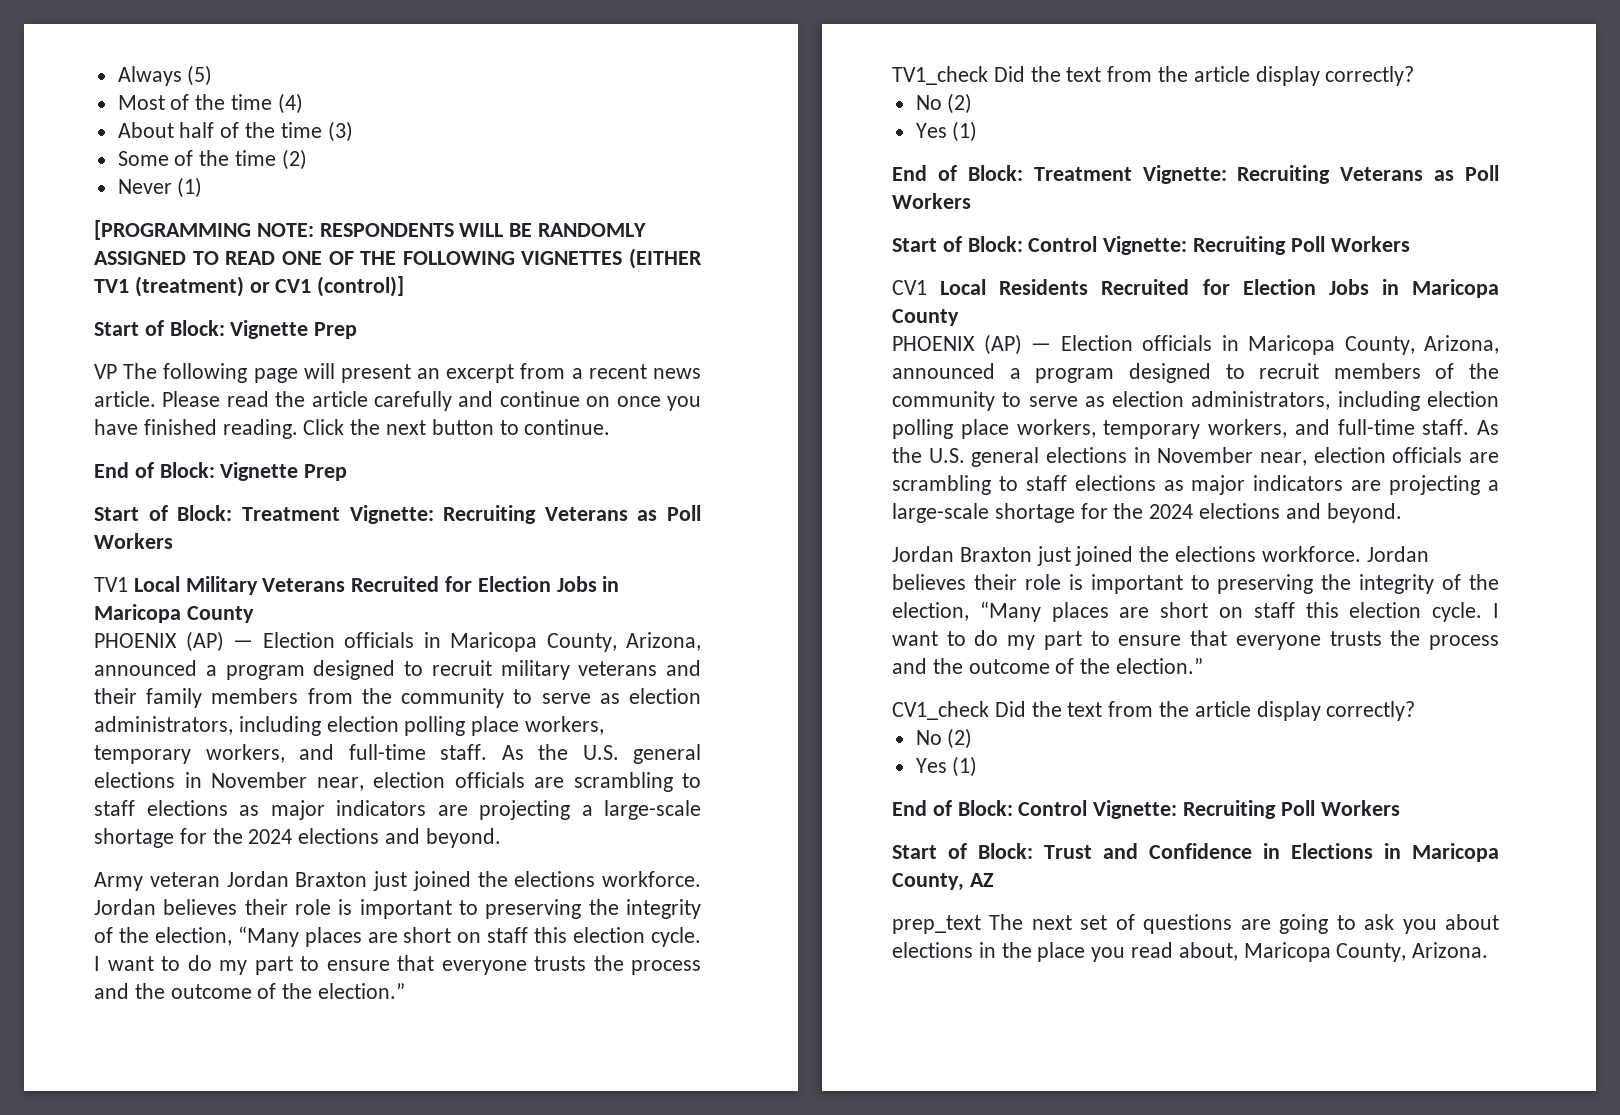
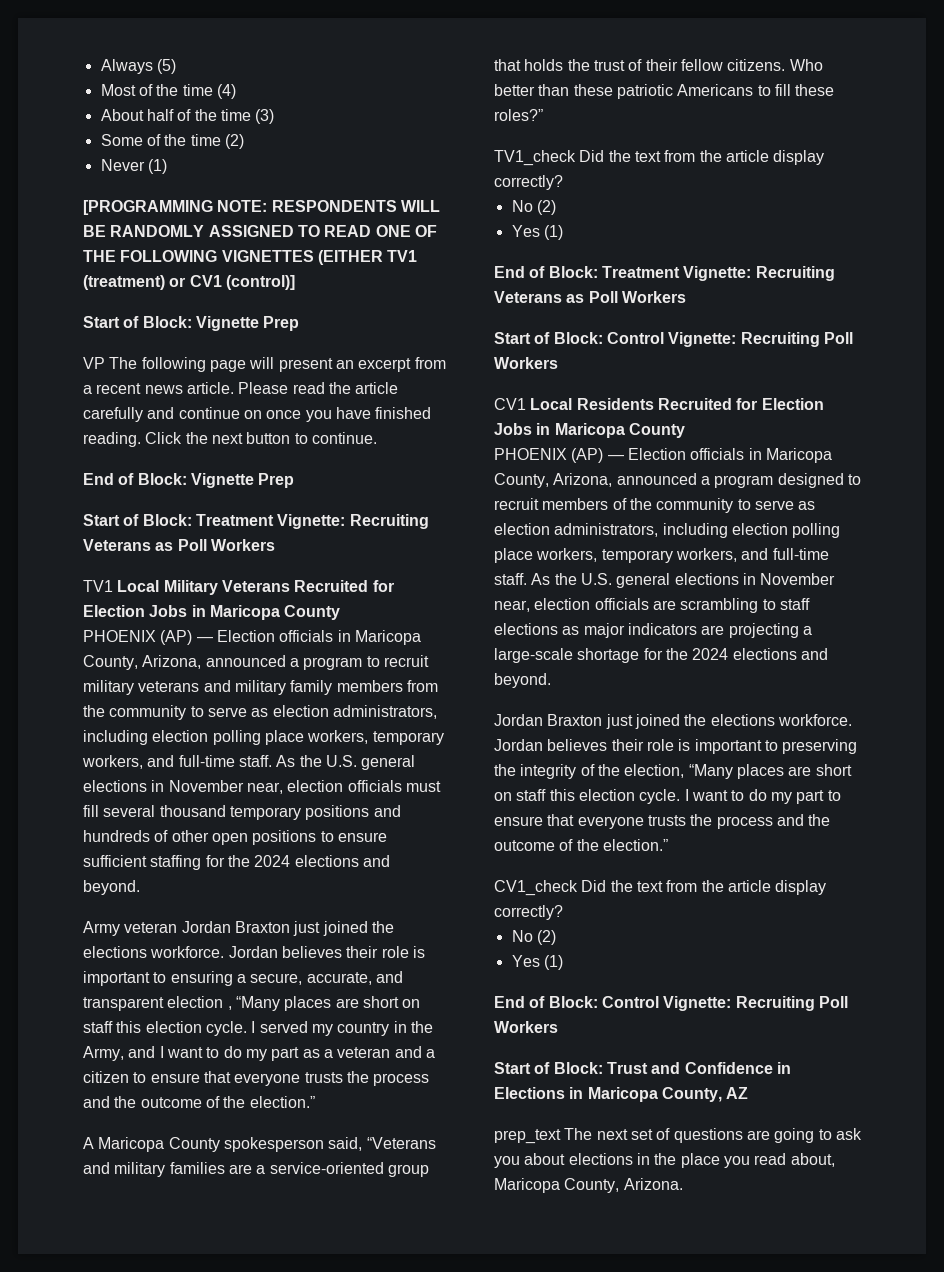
- PHOENIX (AP) — Election officials in Maricopa County, Arizona, announced a program designed to recruit military veterans and their family members from the community to serve as election administrators, including election polling place workers, temporary workers, and full-time staff. As the U.S. general elections in November near, election officials are scrambling to staff elections as major indicators are projecting a large-scale shortage for the 2024 elections and beyond.
+ PHOENIX (AP) — Election officials in Maricopa County, Arizona, announced a program to recruit military veterans and military family members from the community to serve as election administrators, including election polling place workers, temporary workers, and full-time staff. As the U.S. general elections in November near, election officials must fill several thousand temporary positions and hundreds of other open positions to ensure sufficient staffing for the 2024 elections and beyond.
- Army veteran Jordan Braxton just joined the elections workforce. Jordan believes their role is important to preserving the integrity of the election, “Many places are short on staff this election cycle. I want to do my part to ensure that everyone trusts the process and the outcome of the election.”
+ Army veteran Jordan Braxton just joined the elections workforce. Jordan believes their role is important to ensuring a secure, accurate, and transparent election , “Many places are short on staff this election cycle. I served my country in the Army, and I want to do my part as a veteran and a citizen to ensure that everyone trusts the process and the outcome of the election.”
+ A Maricopa County spokesperson said, “Veterans and military families are a service-oriented group that holds the trust of their fellow citizens. Who better than these patriotic Americans to fill these roles?”

